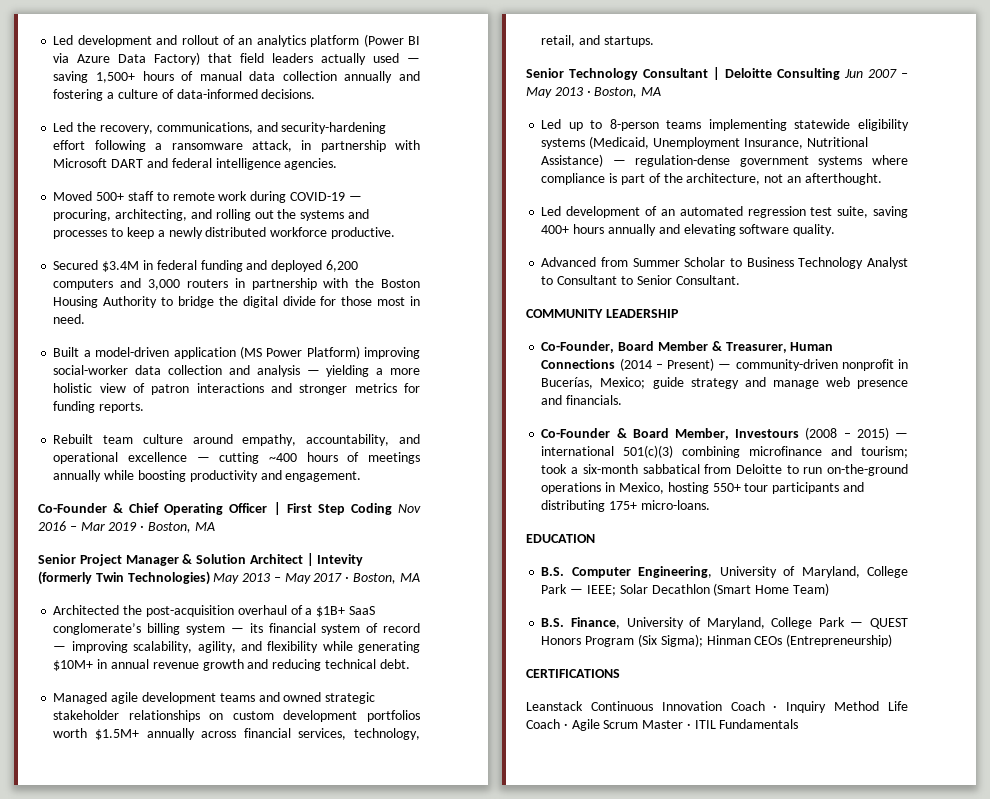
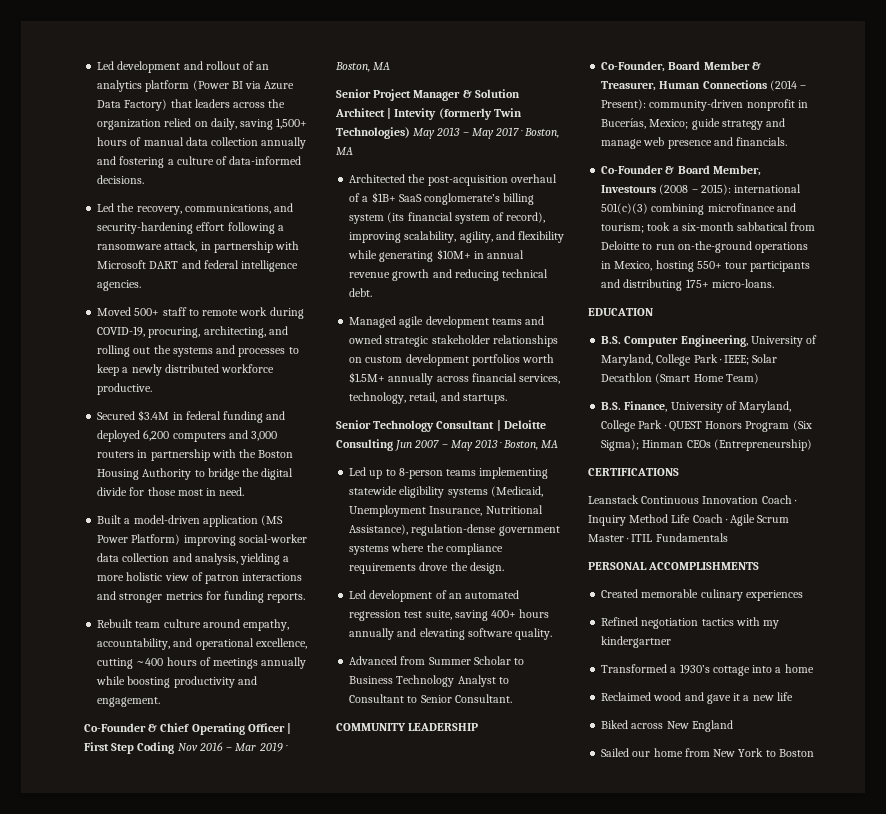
- Led development and rollout of an analytics platform (Power BI via Azure Data Factory) that field leaders actually used — saving 1,500+ hours of manual data collection annually and fostering a culture of data-informed decisions.
+ Led development and rollout of an analytics platform (Power BI via Azure Data Factory) that leaders across the organization relied on daily, saving 1,500+ hours of manual data collection annually and fostering a culture of data-informed decisions.
- Moved 500+ staff to remote work during COVID-19 — procuring, architecting, and rolling out the systems and processes to keep a newly distributed workforce productive.
+ Moved 500+ staff to remote work during COVID-19, procuring, architecting, and rolling out the systems and processes to keep a newly distributed workforce productive.
- Built a model-driven application (MS Power Platform) improving social-worker data collection and analysis — yielding a more holistic view of patron interactions and stronger metrics for funding reports.
+ Built a model-driven application (MS Power Platform) improving social-worker data collection and analysis, yielding a more holistic view of patron interactions and stronger metrics for funding reports.
- Rebuilt team culture around empathy, accountability, and operational excellence — cutting ~400 hours of meetings annually while boosting productivity and engagement.
+ Rebuilt team culture around empathy, accountability, and operational excellence, cutting ~400 hours of meetings annually while boosting productivity and engagement.
- Architected the post-acquisition overhaul of a $1B+ SaaS conglomerate’s billing system — its financial system of record — improving scalability, agility, and flexibility while generating $10M+ in annual revenue growth and reducing technical debt.
+ Architected the post-acquisition overhaul of a $1B+ SaaS conglomerate’s billing system (its financial system of record), improving scalability, agility, and flexibility while generating $10M+ in annual revenue growth and reducing technical debt.
- Led up to 8-person teams implementing statewide eligibility systems (Medicaid, Unemployment Insurance, Nutritional Assistance) — regulation-dense government systems where compliance is part of the architecture, not an afterthought.
+ Led up to 8-person teams implementing statewide eligibility systems (Medicaid, Unemployment Insurance, Nutritional Assistance), regulation-dense government systems where the compliance requirements drove the design.
- Co-Founder, Board Member & Treasurer, Human Connections (2014 – Present) — community-driven nonprofit in Bucerías, Mexico; guide strategy and manage web presence and financials.
+ Co-Founder, Board Member & Treasurer, Human Connections (2014 – Present): community-driven nonprofit in Bucerías, Mexico; guide strategy and manage web presence and financials.
- Co-Founder & Board Member, Investours (2008 – 2015) — international 501(c)(3) combining microfinance and tourism; took a six-month sabbatical from Deloitte to run on-the-ground operations in Mexico, hosting 550+ tour participants and distributing 175+ micro-loans.
+ Co-Founder & Board Member, Investours (2008 – 2015): international 501(c)(3) combining microfinance and tourism; took a six-month sabbatical from Deloitte to run on-the-ground operations in Mexico, hosting 550+ tour participants and distributing 175+ micro-loans.
- B.S. Computer Engineering, University of Maryland, College Park — IEEE; Solar Decathlon (Smart Home Team)
+ B.S. Computer Engineering, University of Maryland, College Park · IEEE; Solar Decathlon (Smart Home Team)
- B.S. Finance, University of Maryland, College Park — QUEST Honors Program (Six Sigma); Hinman CEOs (Entrepreneurship)
+ B.S. Finance, University of Maryland, College Park · QUEST Honors Program (Six Sigma); Hinman CEOs (Entrepreneurship)
+ PERSONAL ACCOMPLISHMENTS
+ Created memorable culinary experiences
+ Refined negotiation tactics with my kindergartner
+ Transformed a 1930’s cottage into a home
+ Reclaimed wood and gave it a new life
+ Biked across New England
+ Sailed our home from New York to Boston

